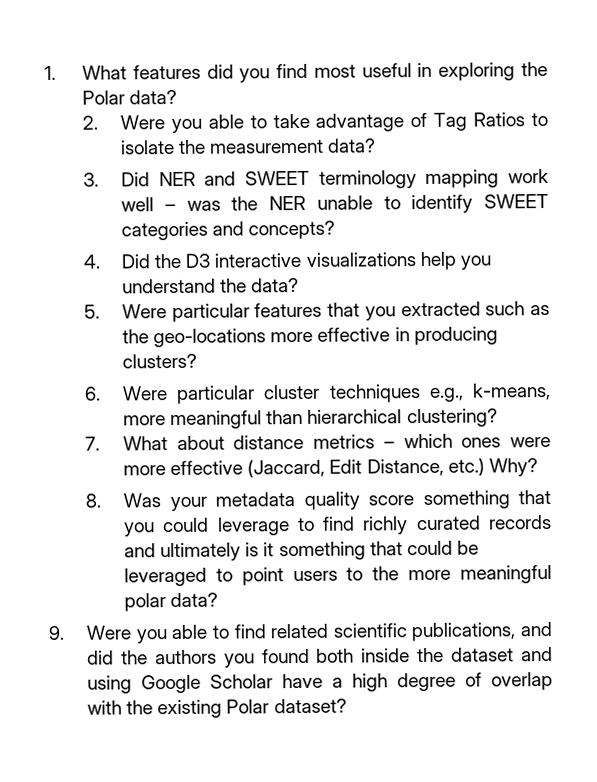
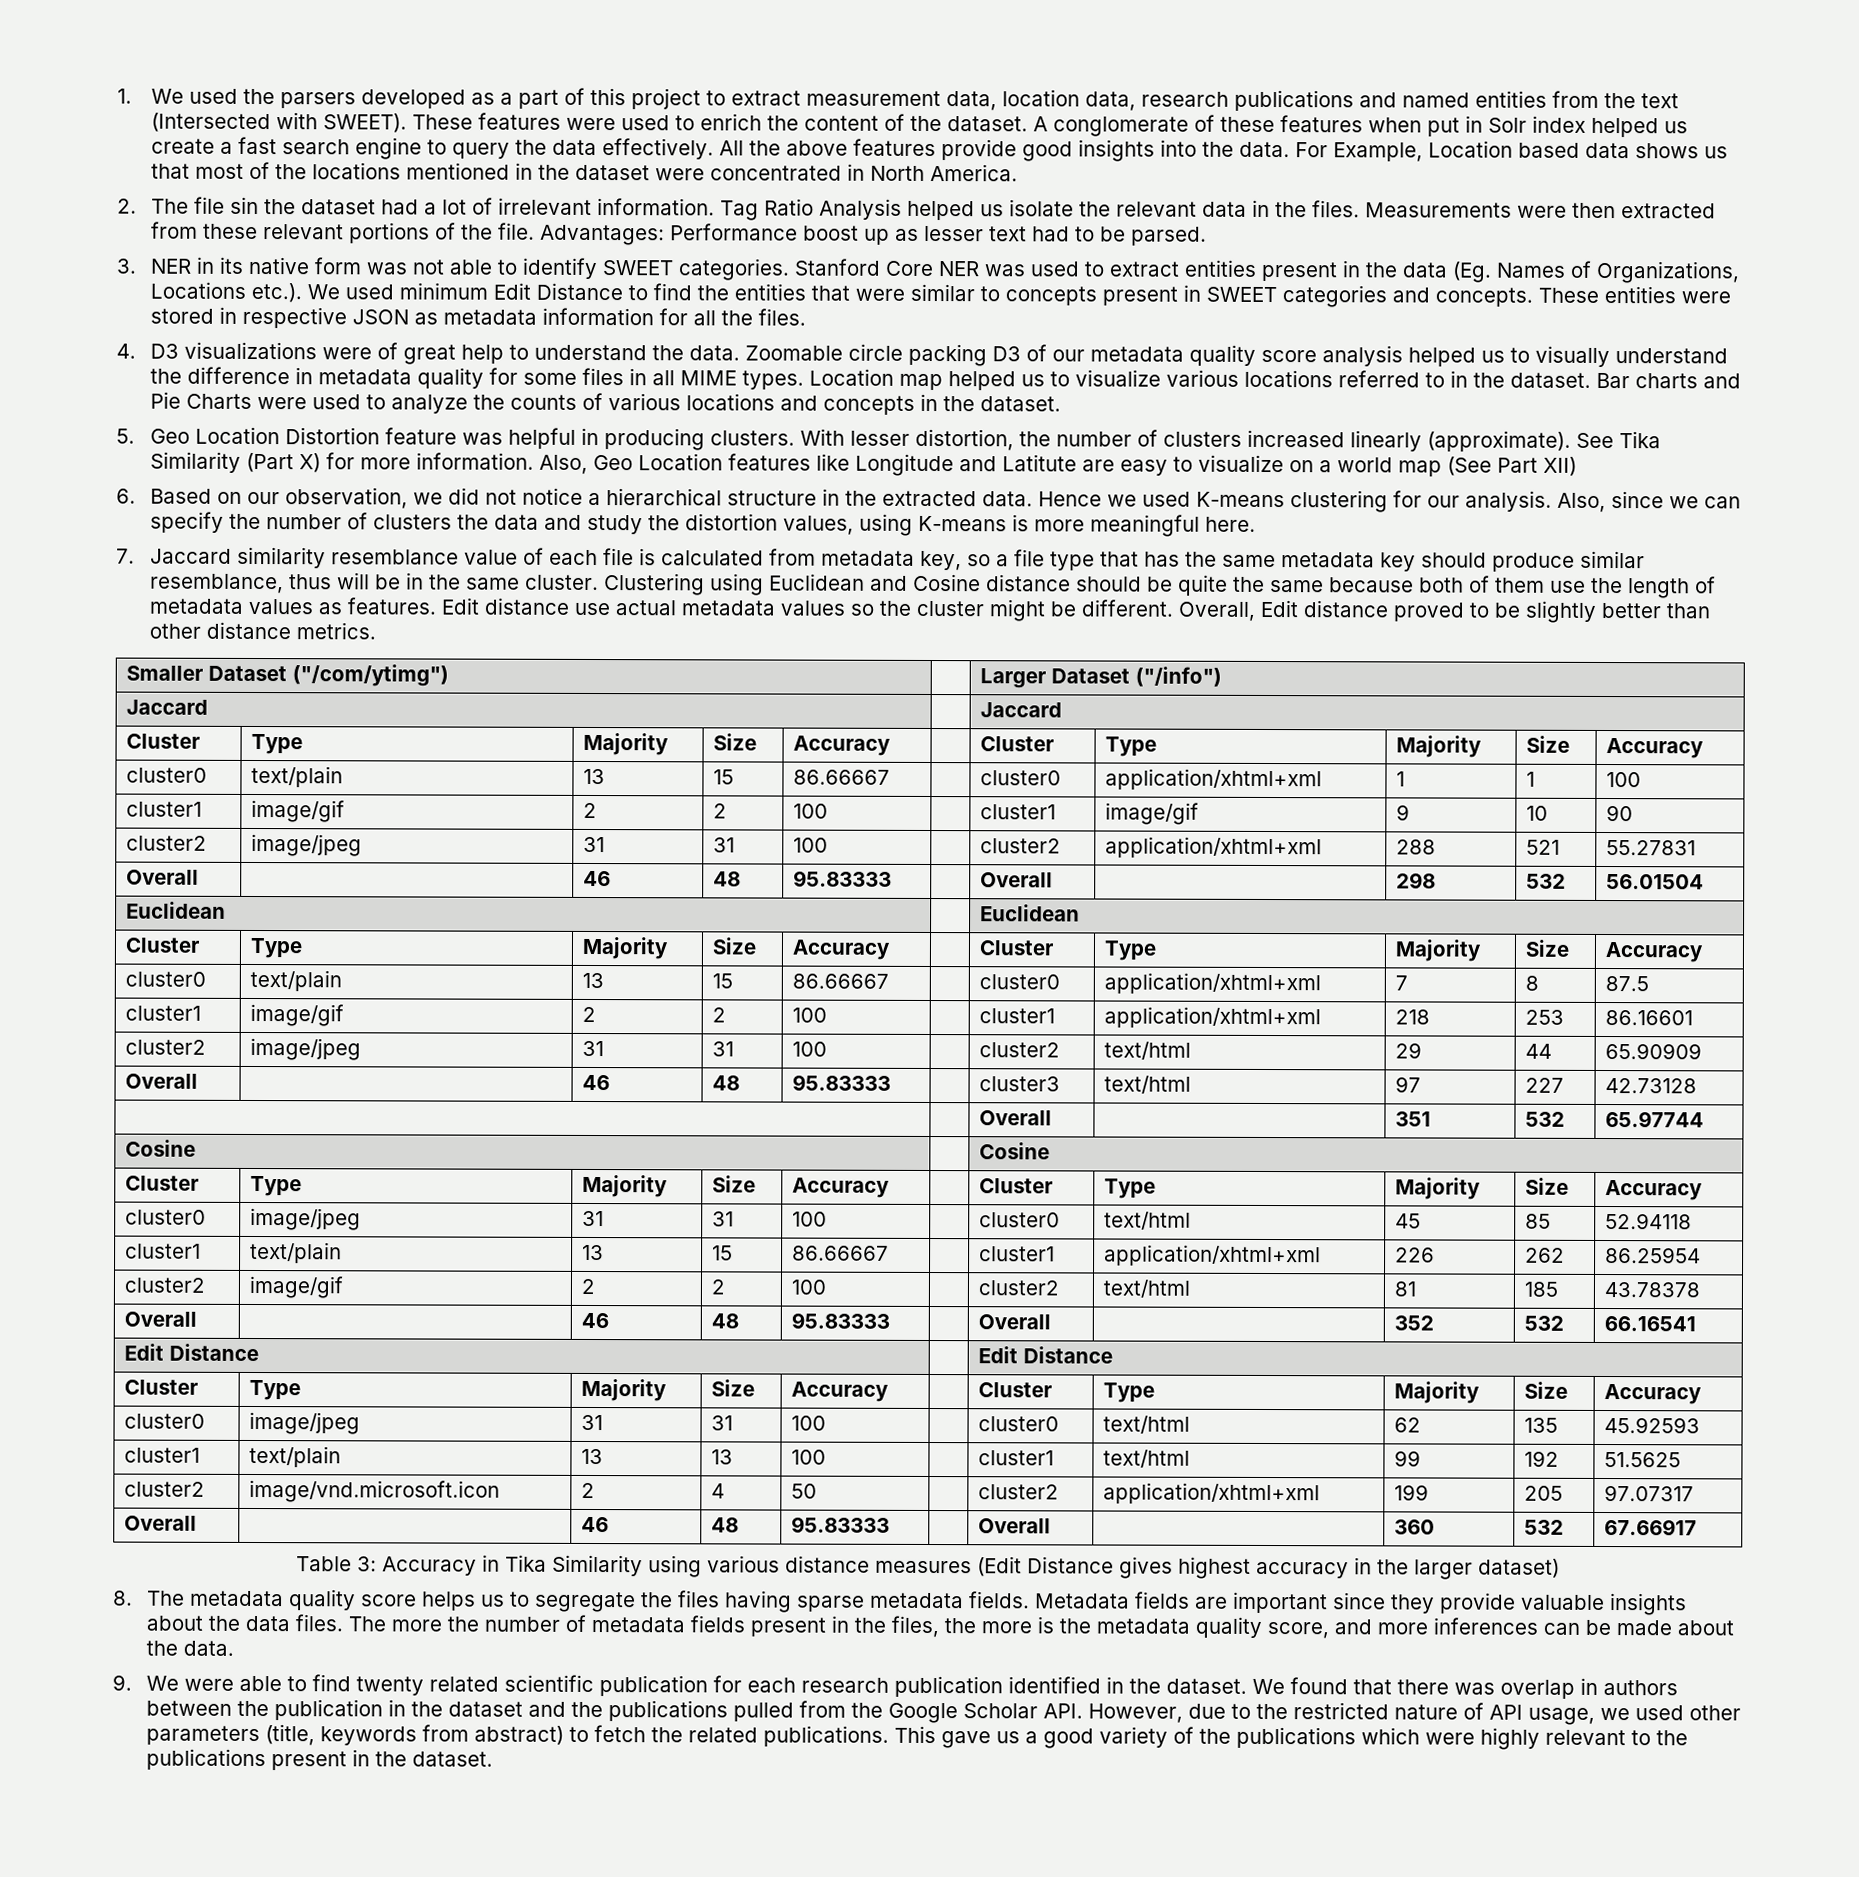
- 1. What features did you find most useful in exploring the Polar data?
- 2. Were you able to take advantage of Tag Ratios to isolate the measurement data?
- 3. Did NER and SWEET terminology mapping work well – was the NER unable to identify SWEET categories and concepts?
- 4. Did the D3 interactive visualizations help you understand the data?
- 5. Were particular features that you extracted such as the geo-locations more effective in producing clusters?
- 6. Were particular cluster techniques e.g., k-means, more meaningful than hierarchical clustering?
- 7. What about distance metrics – which ones were more effective (Jaccard, Edit Distance, etc.) Why?
- 8. Was your metadata quality score something that you could leverage to find richly curated records and ultimately is it something that could be leveraged to point users to the more meaningful polar data?
+ 1. We used the parsers developed as a part of this project to extract measurement data, location data, research publications and named entities from the text (Intersected with SWEET). These features were used to enrich the content of the dataset. A conglomerate of these features when put in Solr index helped us create a fast search engine to query the data effectively. All the above features provide good insights into the data. For Example, Location based data shows us that most of the locations mentioned in the dataset were concentrated in North America.
+ 2. The file sin the dataset had a lot of irrelevant information. Tag Ratio Analysis helped us isolate the relevant data in the files. Measurements were then extracted from these relevant portions of the file. Advantages: Performance boost up as lesser text had to be parsed.
+ 3. NER in its native form was not able to identify SWEET categories. Stanford Core NER was used to extract entities present in the data (Eg. Names of Organizations, Locations etc.). We used minimum Edit Distance to find the entities that were similar to concepts present in SWEET categories and concepts. These entities were stored in respective JSON as metadata information for all the files.
+ 4. D3 visualizations were of great help to understand the data. Zoomable circle packing D3 of our metadata quality score analysis helped us to visually understand the difference in metadata quality for some files in all MIME types. Location map helped us to visualize various locations referred to in the dataset. Bar charts and Pie Charts were used to analyze the counts of various locations and concepts in the dataset.
+ 5. Geo Location Distortion feature was helpful in producing clusters. With lesser distortion, the number of clusters increased linearly (approximate). See Tika Similarity (Part X) for more information. Also, Geo Location features like Longitude and Latitute are easy to visualize on a world map (See Part XII)
+ 6. Based on our observation, we did not notice a hierarchical structure in the extracted data. Hence we used K-means clustering for our analysis. Also, since we can specify the number of clusters the data and study the distortion values, using K-means is more meaningful here.
+ 7. Jaccard similarity resemblance value of each file is calculated from metadata key, so a file type that has the same metadata key should produce similar resemblance, thus will be in the same cluster. Clustering using Euclidean and Cosine distance should be quite the same because both of them use the length of metadata values as features. Edit distance use actual metadata values so the cluster might be different. Overall, Edit distance proved to be slightly better than other distance metrics.
+ Smaller Dataset ("/com/ytimg") | | Larger Dataset ("/info")
+ Jaccard | | Jaccard
+ Cluster | Type | Majority | Size | Accuracy | | Cluster | Type | Majority | Size | Accuracy
+ cluster0 | text/plain | 13 | 15 | 86.66667 | | cluster0 | application/xhtml+xml | 1 | 1 | 100
+ cluster1 | image/gif | 2 | 2 | 100 | | cluster1 | image/gif | 9 | 10 | 90
+ cluster2 | image/jpeg | 31 | 31 | 100 | | cluster2 | application/xhtml+xml | 288 | 521 | 55.27831
+ Overall | | 46 | 48 | 95.83333 | | Overall | | 298 | 532 | 56.01504
+ Euclidean | | Euclidean
+ Cluster | Type | Majority | Size | Accuracy | | Cluster | Type | Majority | Size | Accuracy
+ cluster0 | text/plain | 13 | 15 | 86.66667 | | cluster0 | application/xhtml+xml | 7 | 8 | 87.5
+ cluster1 | image/gif | 2 | 2 | 100 | | cluster1 | application/xhtml+xml | 218 | 253 | 86.16601
+ cluster2 | image/jpeg | 31 | 31 | 100 | | cluster2 | text/html | 29 | 44 | 65.90909
+ Overall | | 46 | 48 | 95.83333 | | cluster3 | text/html | 97 | 227 | 42.73128
+ | | Overall | | 351 | 532 | 65.97744
+ Cosine | | Cosine
+ Cluster | Type | Majority | Size | Accuracy | | Cluster | Type | Majority | Size | Accuracy
+ cluster0 | image/jpeg | 31 | 31 | 100 | | cluster0 | text/html | 45 | 85 | 52.94118
+ cluster1 | text/plain | 13 | 15 | 86.66667 | | cluster1 | application/xhtml+xml | 226 | 262 | 86.25954
+ cluster2 | image/gif | 2 | 2 | 100 | | cluster2 | text/html | 81 | 185 | 43.78378
+ Overall | | 46 | 48 | 95.83333 | | Overall | | 352 | 532 | 66.16541
+ Edit Distance | | Edit Distance
+ Cluster | Type | Majority | Size | Accuracy | | Cluster | Type | Majority | Size | Accuracy
+ cluster0 | image/jpeg | 31 | 31 | 100 | | cluster0 | text/html | 62 | 135 | 45.92593
+ cluster1 | text/plain | 13 | 13 | 100 | | cluster1 | text/html | 99 | 192 | 51.5625
+ cluster2 | image/vnd.microsoft.icon | 2 | 4 | 50 | | cluster2 | application/xhtml+xml | 199 | 205 | 97.07317
+ Overall | | 46 | 48 | 95.83333 | | Overall | | 360 | 532 | 67.66917
+ Table 3: Accuracy in Tika Similarity using various distance measures (Edit Distance gives highest accuracy in the larger dataset)
+ 8. The metadata quality score helps us to segregate the files having sparse metadata fields. Metadata fields are important since they provide valuable insights about the data files. The more the number of metadata fields present in the files, the more is the metadata quality score, and more inferences can be made about the data.
- 9. Were you able to find related scientific publications, and did the authors you found both inside the dataset and using Google Scholar have a high degree of overlap with the existing Polar dataset?
+ 9. We were able to find twenty related scientific publication for each research publication identified in the dataset. We found that there was overlap in authors between the publication in the dataset and the publications pulled from the Google Scholar API. However, due to the restricted nature of API usage, we used other parameters (title, keywords from abstract) to fetch the related publications. This gave us a good variety of the publications which were highly relevant to the publications present in the dataset.

